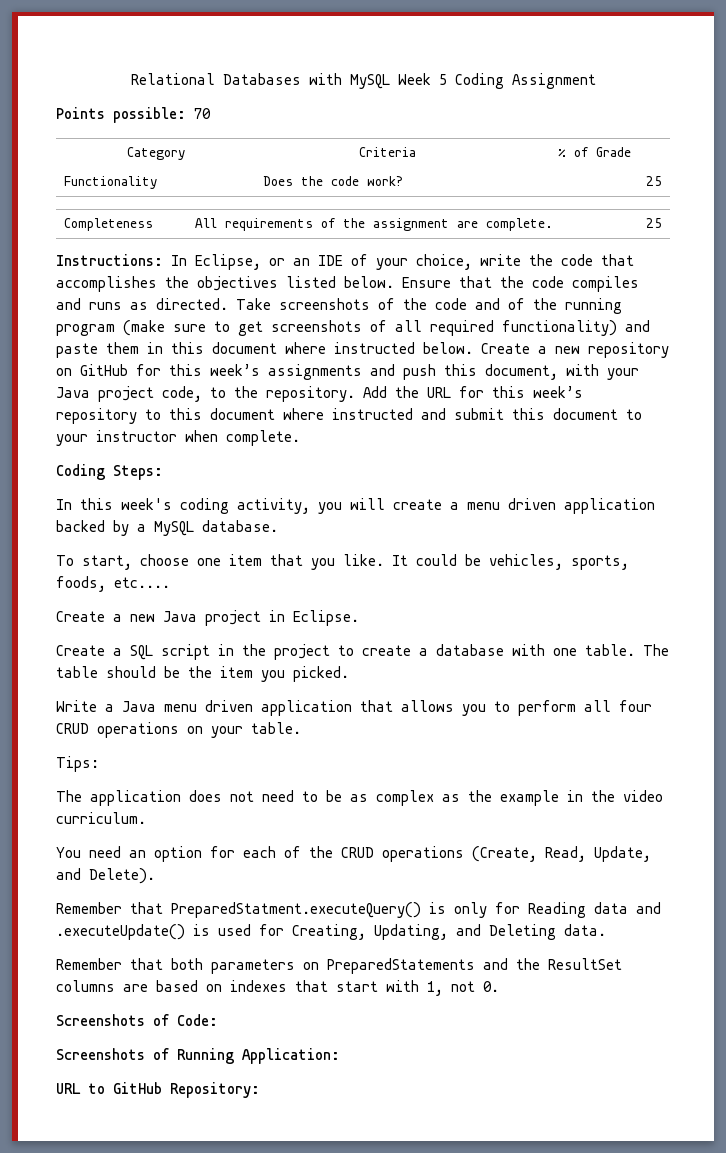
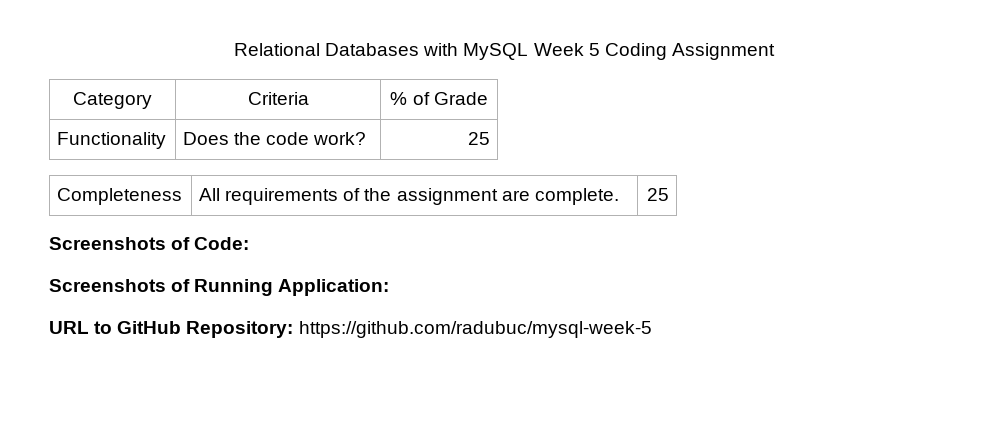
- Points possible: 70
- Instructions: In Eclipse, or an IDE of your choice, write the code that accomplishes the objectives listed below. Ensure that the code compiles and runs as directed. Take screenshots of the code and of the running program (make sure to get screenshots of all required functionality) and paste them in this document where instructed below. Create a new repository on GitHub for this week’s assignments and push this document, with your Java project code, to the repository. Add the URL for this week’s repository to this document where instructed and submit this document to your instructor when complete.
- Coding Steps:
- In this week's coding activity, you will create a menu driven application backed by a MySQL database.
- To start, choose one item that you like. It could be vehicles, sports, foods, etc....
- Create a new Java project in Eclipse.
- Create a SQL script in the project to create a database with one table. The table should be the item you picked.
- Write a Java menu driven application that allows you to perform all four CRUD operations on your table.
- Tips:
- The application does not need to be as complex as the example in the video curriculum.
- You need an option for each of the CRUD operations (Create, Read, Update, and Delete).
- Remember that PreparedStatment.executeQuery() is only for Reading data and .executeUpdate() is used for Creating, Updating, and Deleting data.
- Remember that both parameters on PreparedStatements and the ResultSet columns are based on indexes that start with 1, not 0.
- URL to GitHub Repository:
+ URL to GitHub Repository: https://github.com/radubuc/mysql-week-5

